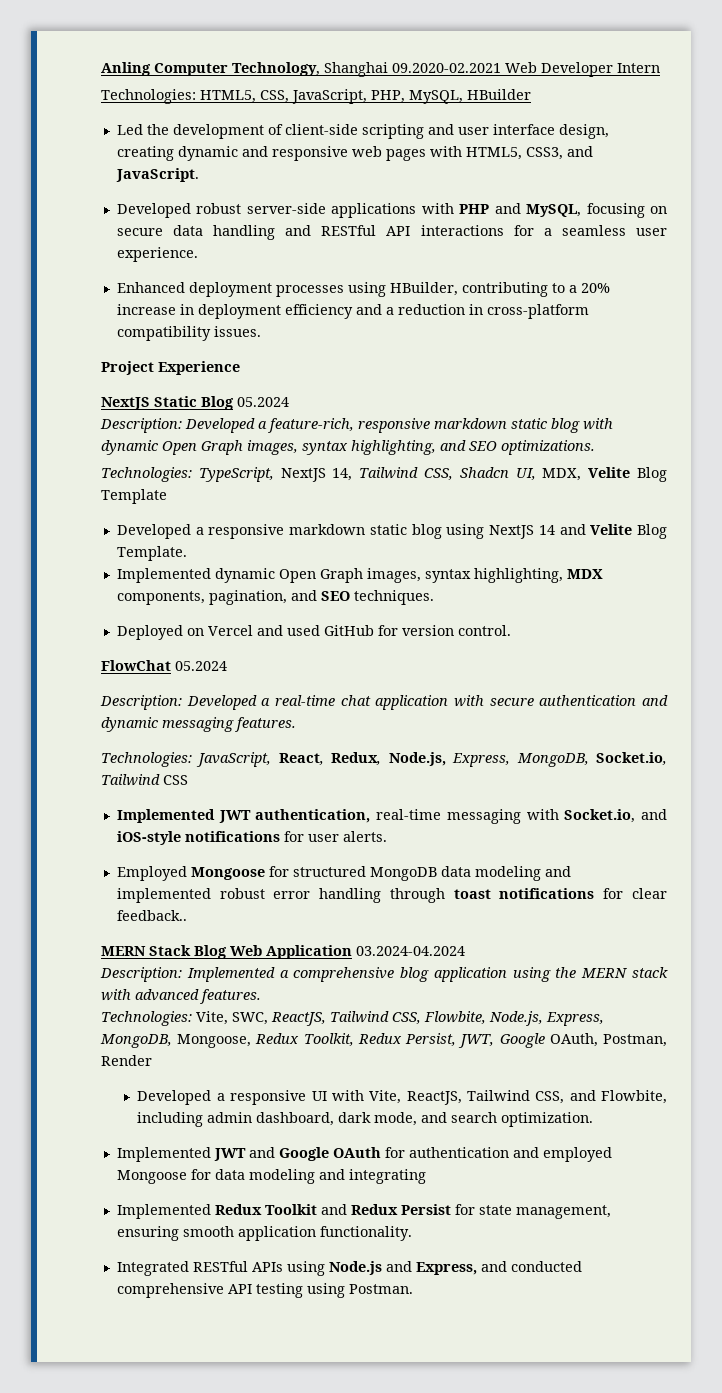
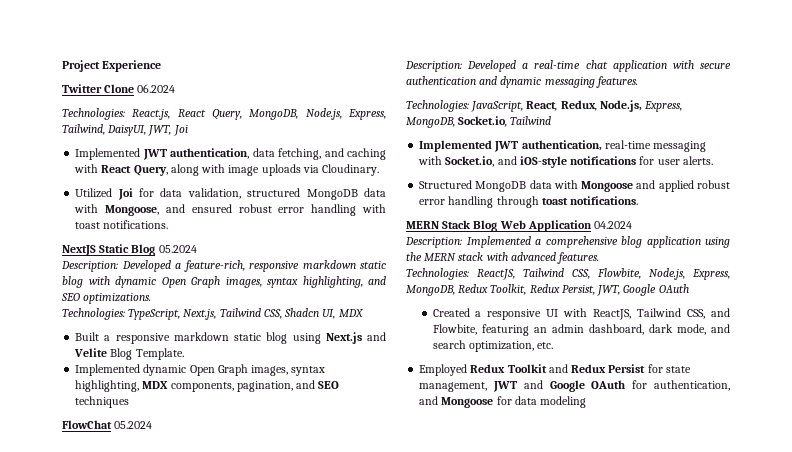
- Anling Computer Technology, Shanghai 09.2020-02.2021 Web Developer Intern
- Technologies: HTML5, CSS, JavaScript, PHP, MySQL, HBuilder
- Led the development of client-side scripting and user interface design, creating dynamic and responsive web pages with HTML5, CSS3, and JavaScript.
- Developed robust server-side applications with PHP and MySQL, focusing on secure data handling and RESTful API interactions for a seamless user experience.
- Enhanced deployment processes using HBuilder, contributing to a 20% increase in deployment efficiency and a reduction in cross-platform compatibility issues.
  Project Experience
+ Twitter Clone 06.2024
+ Technologies: React.js, React Query, MongoDB, Node.js, Express, Tailwind, DaisyUI, JWT, Joi
+ Implemented JWT authentication, data fetching, and caching with React Query, along with image uploads via Cloudinary.
+ Utilized Joi for data validation, structured MongoDB data with Mongoose, and ensured robust error handling with toast notifications.
- Technologies: TypeScript, NextJS 14, Tailwind CSS, Shadcn UI, MDX, Velite Blog Template
- Developed a responsive markdown static blog using NextJS 14 and Velite Blog Template.
+ Technologies: TypeScript, Next.js, Tailwind CSS, Shadcn UI, MDX
+ Built a responsive markdown static blog using Next.js and Velite Blog Template.
- Implemented dynamic Open Graph images, syntax highlighting, MDX components, pagination, and SEO techniques.
- Deployed on Vercel and used GitHub for version control.
+ Implemented dynamic Open Graph images, syntax highlighting, MDX components, pagination, and SEO techniques
- Technologies: JavaScript, React, Redux, Node.js, Express, MongoDB, Socket.io, Tailwind CSS
+ Technologies: JavaScript, React, Redux, Node.js, Express, MongoDB, Socket.io, Tailwind
- Employed Mongoose for structured MongoDB data modeling and implemented robust error handling through toast notifications for clear feedback..
+ Structured MongoDB data with Mongoose and applied robust error handling through toast notifications.
- MERN Stack Blog Web Application 03.2024-04.2024
+ MERN Stack Blog Web Application 04.2024
- Technologies: Vite, SWC, ReactJS, Tailwind CSS, Flowbite, Node.js, Express, MongoDB, Mongoose, Redux Toolkit, Redux Persist, JWT, Google OAuth, Postman, Render
- Developed a responsive UI with Vite, ReactJS, Tailwind CSS, and Flowbite, including admin dashboard, dark mode, and search optimization.
- Implemented JWT and Google OAuth for authentication and employed Mongoose for data modeling and integrating
- Implemented Redux Toolkit and Redux Persist for state management, ensuring smooth application functionality.
- Integrated RESTful APIs using Node.js and Express, and conducted comprehensive API testing using Postman.
+ Technologies: ReactJS, Tailwind CSS, Flowbite, Node.js, Express, MongoDB, Redux Toolkit, Redux Persist, JWT, Google OAuth
+ Created a responsive UI with ReactJS, Tailwind CSS, and Flowbite, featuring an admin dashboard, dark mode, and search optimization, etc.
+ Employed Redux Toolkit and Redux Persist for state management, JWT and Google OAuth for authentication, and Mongoose for data modeling

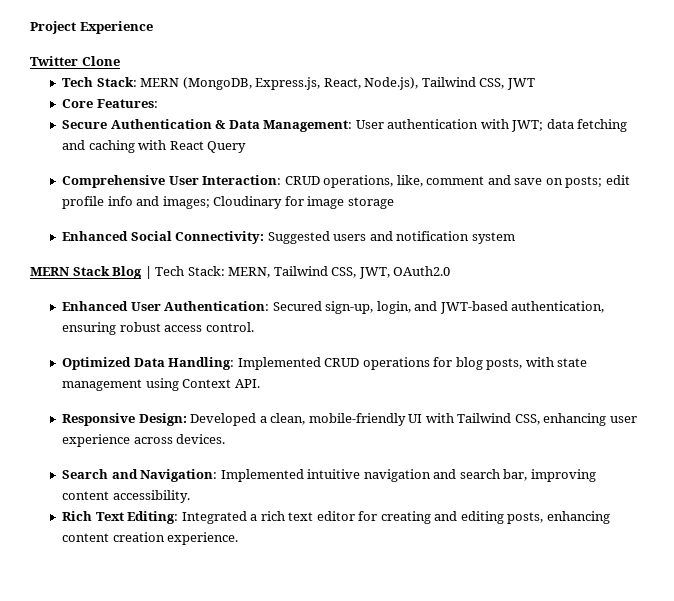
- Twitter Clone 06.2024
- Technologies: React.js, React Query, MongoDB, Node.js, Express, Tailwind, DaisyUI, JWT, Joi
- Implemented JWT authentication, data fetching, and caching with React Query, along with image uploads via Cloudinary.
- Utilized Joi for data validation, structured MongoDB data with Mongoose, and ensured robust error handling with toast notifications.
- NextJS Static Blog 05.2024
- Description: Developed a feature-rich, responsive markdown static blog with dynamic Open Graph images, syntax highlighting, and SEO optimizations.
- Technologies: TypeScript, Next.js, Tailwind CSS, Shadcn UI, MDX
- Built a responsive markdown static blog using Next.js and Velite Blog Template.
- Implemented dynamic Open Graph images, syntax highlighting, MDX components, pagination, and SEO techniques
- FlowChat 05.2024
- Description: Developed a real-time chat application with secure authentication and dynamic messaging features.
- Technologies: JavaScript, React, Redux, Node.js, Express, MongoDB, Socket.io, Tailwind
- Implemented JWT authentication, real-time messaging with Socket.io, and iOS-style notifications for user alerts.
- Structured MongoDB data with Mongoose and applied robust error handling through toast notifications.
- MERN Stack Blog Web Application 04.2024
- Description: Implemented a comprehensive blog application using the MERN stack with advanced features.
- Technologies: ReactJS, Tailwind CSS, Flowbite, Node.js, Express, MongoDB, Redux Toolkit, Redux Persist, JWT, Google OAuth
- Created a responsive UI with ReactJS, Tailwind CSS, and Flowbite, featuring an admin dashboard, dark mode, and search optimization, etc.
- Employed Redux Toolkit and Redux Persist for state management, JWT and Google OAuth for authentication, and Mongoose for data modeling
+ Twitter Clone
+ Tech Stack: MERN (MongoDB, Express.js, React, Node.js), Tailwind CSS, JWT
+ Core Features:
+ Secure Authentication & Data Management: User authentication with JWT; data fetching and caching with React Query
+ Comprehensive User Interaction: CRUD operations, like, comment and save on posts; edit profile info and images; Cloudinary for image storage
+ Enhanced Social Connectivity: Suggested users and notification system
+ MERN Stack Blog | Tech Stack: MERN, Tailwind CSS, JWT, OAuth2.0
+ Enhanced User Authentication: Secured sign-up, login, and JWT-based authentication, ensuring robust access control.
+ Optimized Data Handling: Implemented CRUD operations for blog posts, with state management using Context API.
+ Responsive Design: Developed a clean, mobile-friendly UI with Tailwind CSS, enhancing user experience across devices.
+ Search and Navigation: Implemented intuitive navigation and search bar, improving content accessibility.
+ Rich Text Editing: Integrated a rich text editor for creating and editing posts, enhancing content creation experience.

